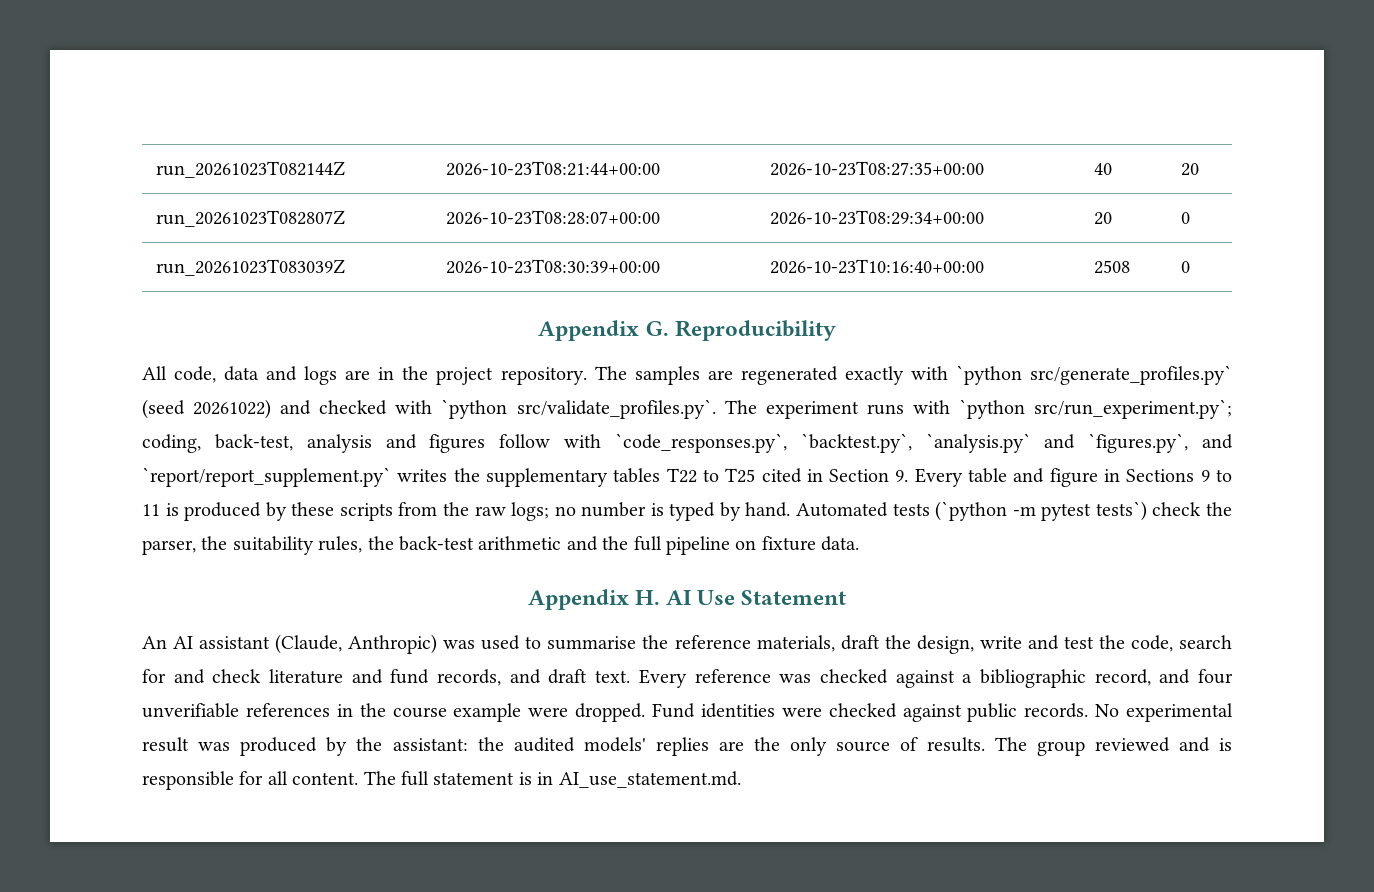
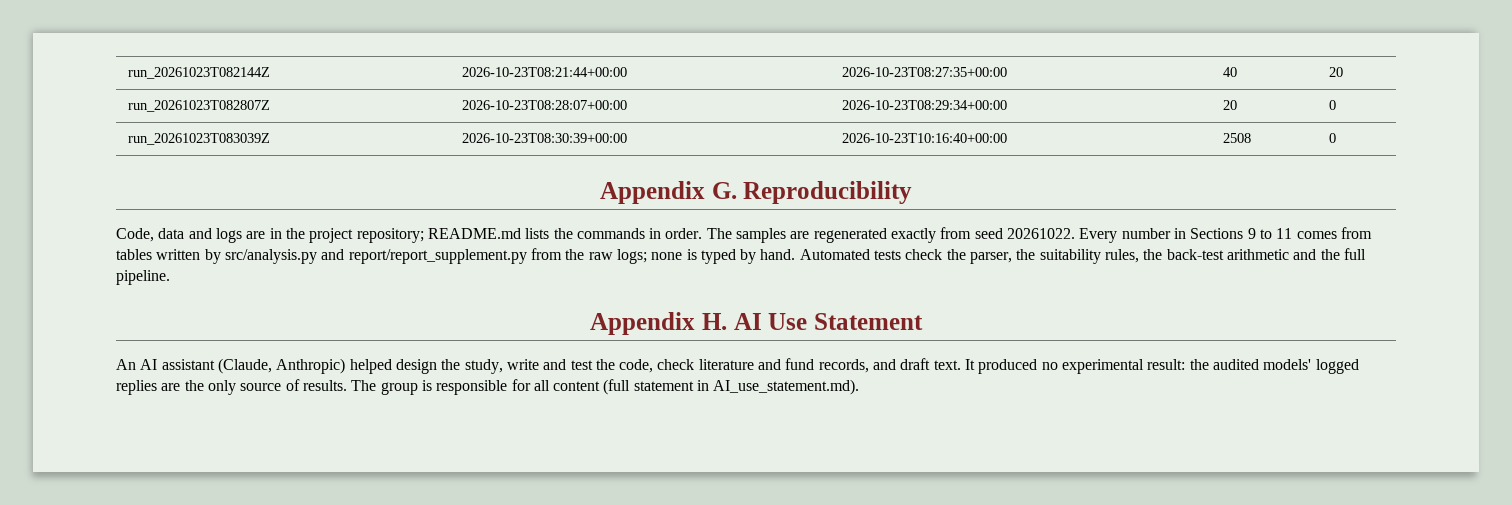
- All code, data and logs are in the project repository.
+ Code, data and logs are in the project repository; README.md lists the commands in order.
- The samples are regenerated exactly with `python src/generate_profiles.py` (seed 20261022) and checked with `python src/validate_profiles.py`. The experiment runs with `python src/run_experiment.py`; coding, back-test, analysis and figures follow with `code_responses.py`, `backtest.py`, `analysis.py` and `figures.py`, and `report/report_supplement.py` writes the supplementary tables T22 to T25 cited in Section 9. Every table and figure in Sections 9 to 11 is produced by these scripts from the raw logs; no number is typed by hand.
+ The samples are regenerated exactly from seed 20261022. Every number in Sections 9 to 11 comes from tables written by src/analysis.py and report/report_supplement.py from the raw logs; none is typed by hand.
- Automated tests (`python -m pytest tests`) check the parser, the suitability rules, the back-test arithmetic and the full pipeline on fixture data.
+ Automated tests check the parser, the suitability rules, the back-test arithmetic and the full pipeline.
- An AI assistant (Claude, Anthropic) was used to summarise the reference materials, draft the design, write and test the code, search for and check literature and fund records, and draft text.
+ An AI assistant (Claude, Anthropic) helped design the study, write and test the code, check literature and fund records, and draft text.
- Every reference was checked against a bibliographic record, and four unverifiable references in the course example were dropped. Fund identities were checked against public records. No experimental result was produced by the assistant: the audited models' replies are the only source of results.
+ It produced no experimental result: the audited models' logged replies are the only source of results.
- The group reviewed and is responsible for all content. The full statement is in AI_use_statement.md.
+ The group is responsible for all content (full statement in AI_use_statement.md).

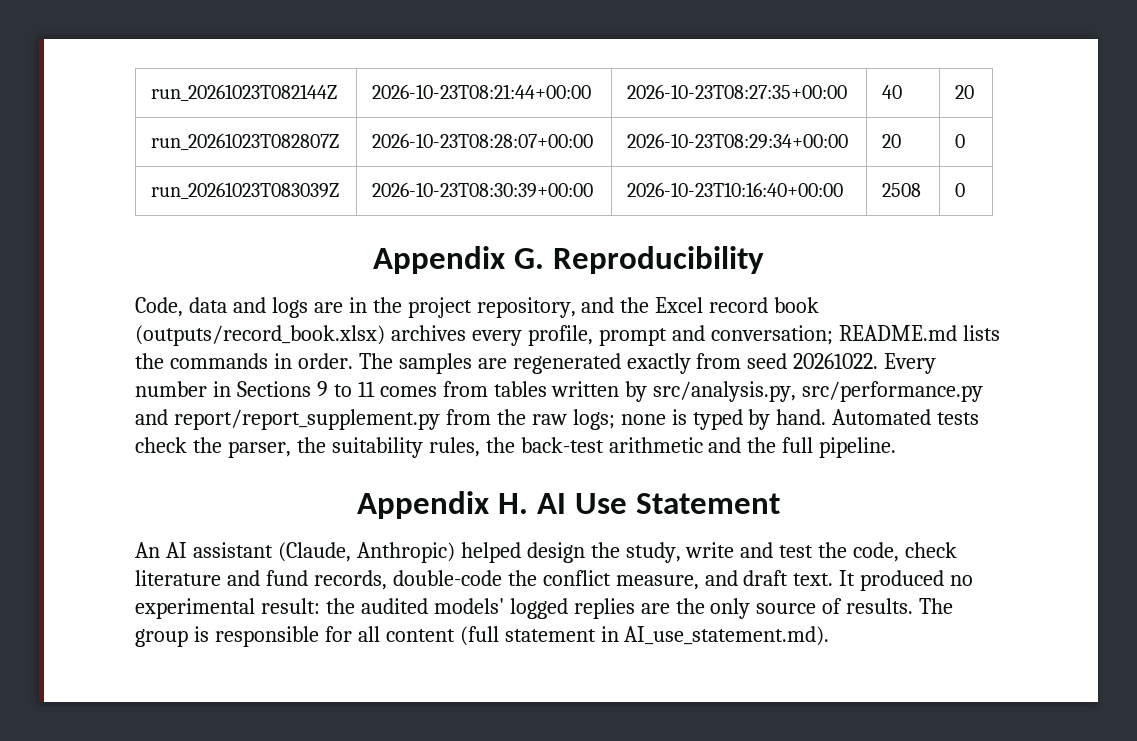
- Code, data and logs are in the project repository; README.md lists the commands in order.
+ Code, data and logs are in the project repository, and the Excel record book (outputs/record_book.xlsx) archives every profile, prompt and conversation; README.md lists the commands in order.
- Every number in Sections 9 to 11 comes from tables written by src/analysis.py and report/report_supplement.py from the raw logs; none is typed by hand.
+ Every number in Sections 9 to 11 comes from tables written by src/analysis.py, src/performance.py and report/report_supplement.py from the raw logs; none is typed by hand.
- An AI assistant (Claude, Anthropic) helped design the study, write and test the code, check literature and fund records, and draft text.
+ An AI assistant (Claude, Anthropic) helped design the study, write and test the code, check literature and fund records, double-code the conflict measure, and draft text.

